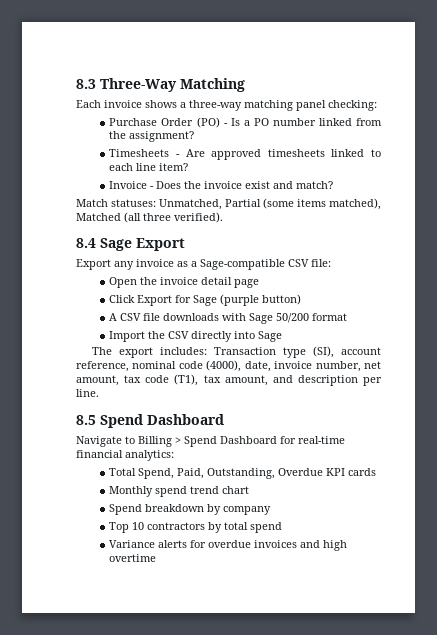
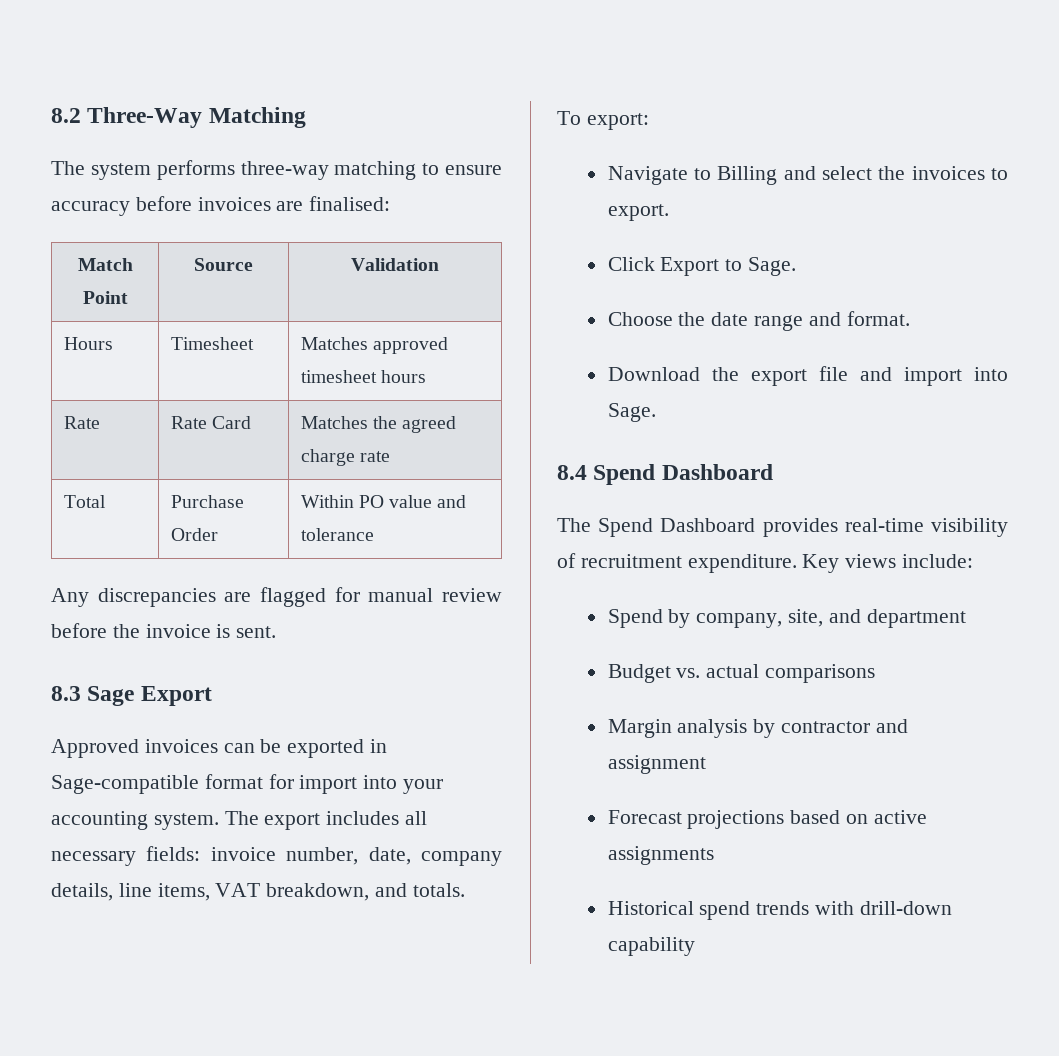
- 8.3 Three-Way Matching
+ 8.2 Three-Way Matching
- Each invoice shows a three-way matching panel checking:
- Purchase Order (PO) - Is a PO number linked from the assignment?
- Timesheets - Are approved timesheets linked to each line item?
- Invoice - Does the invoice exist and match?
- Match statuses: Unmatched, Partial (some items matched), Matched (all three verified).
- 8.4 Sage Export
- Export any invoice as a Sage-compatible CSV file:
- Open the invoice detail page
- Click Export for Sage (purple button)
- A CSV file downloads with Sage 50/200 format
- Import the CSV directly into Sage
- The export includes: Transaction type (SI), account reference, nominal code (4000), date, invoice number, net amount, tax code (T1), tax amount, and description per line.
- 8.5 Spend Dashboard
- Navigate to Billing > Spend Dashboard for real-time financial analytics:
- Total Spend, Paid, Outstanding, Overdue KPI cards
- Monthly spend trend chart
- Spend breakdown by company
- Top 10 contractors by total spend
- Variance alerts for overdue invoices and high overtime
+ The system performs three-way matching to ensure accuracy before invoices are finalised:
+ Match Point | Source | Validation
+ Hours | Timesheet | Matches approved timesheet hours
+ Rate | Rate Card | Matches the agreed charge rate
+ Total | Purchase Order | Within PO value and tolerance
+ Any discrepancies are flagged for manual review before the invoice is sent.
+ 8.3 Sage Export
+ Approved invoices can be exported in Sage-compatible format for import into your accounting system. The export includes all necessary fields: invoice number, date, company details, line items, VAT breakdown, and totals.
+ To export:
+ Navigate to Billing and select the invoices to export.
+ Click Export to Sage.
+ Choose the date range and format.
+ Download the export file and import into Sage.
+ 8.4 Spend Dashboard
+ The Spend Dashboard provides real-time visibility of recruitment expenditure. Key views include:
+ Spend by company, site, and department
+ Budget vs. actual comparisons
+ Margin analysis by contractor and assignment
+ Forecast projections based on active assignments
+ Historical spend trends with drill-down capability

